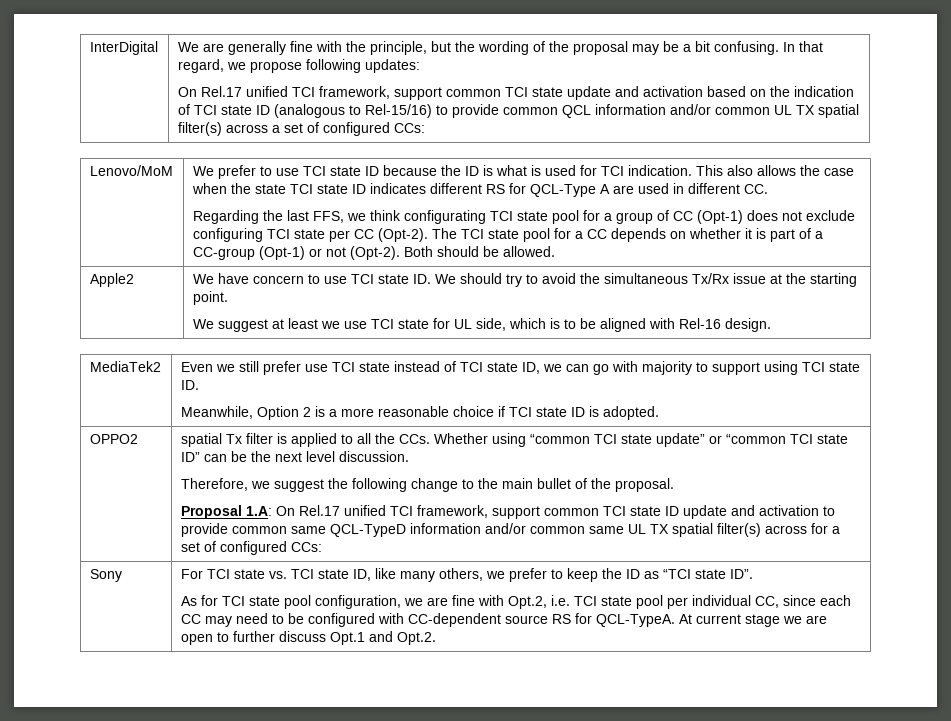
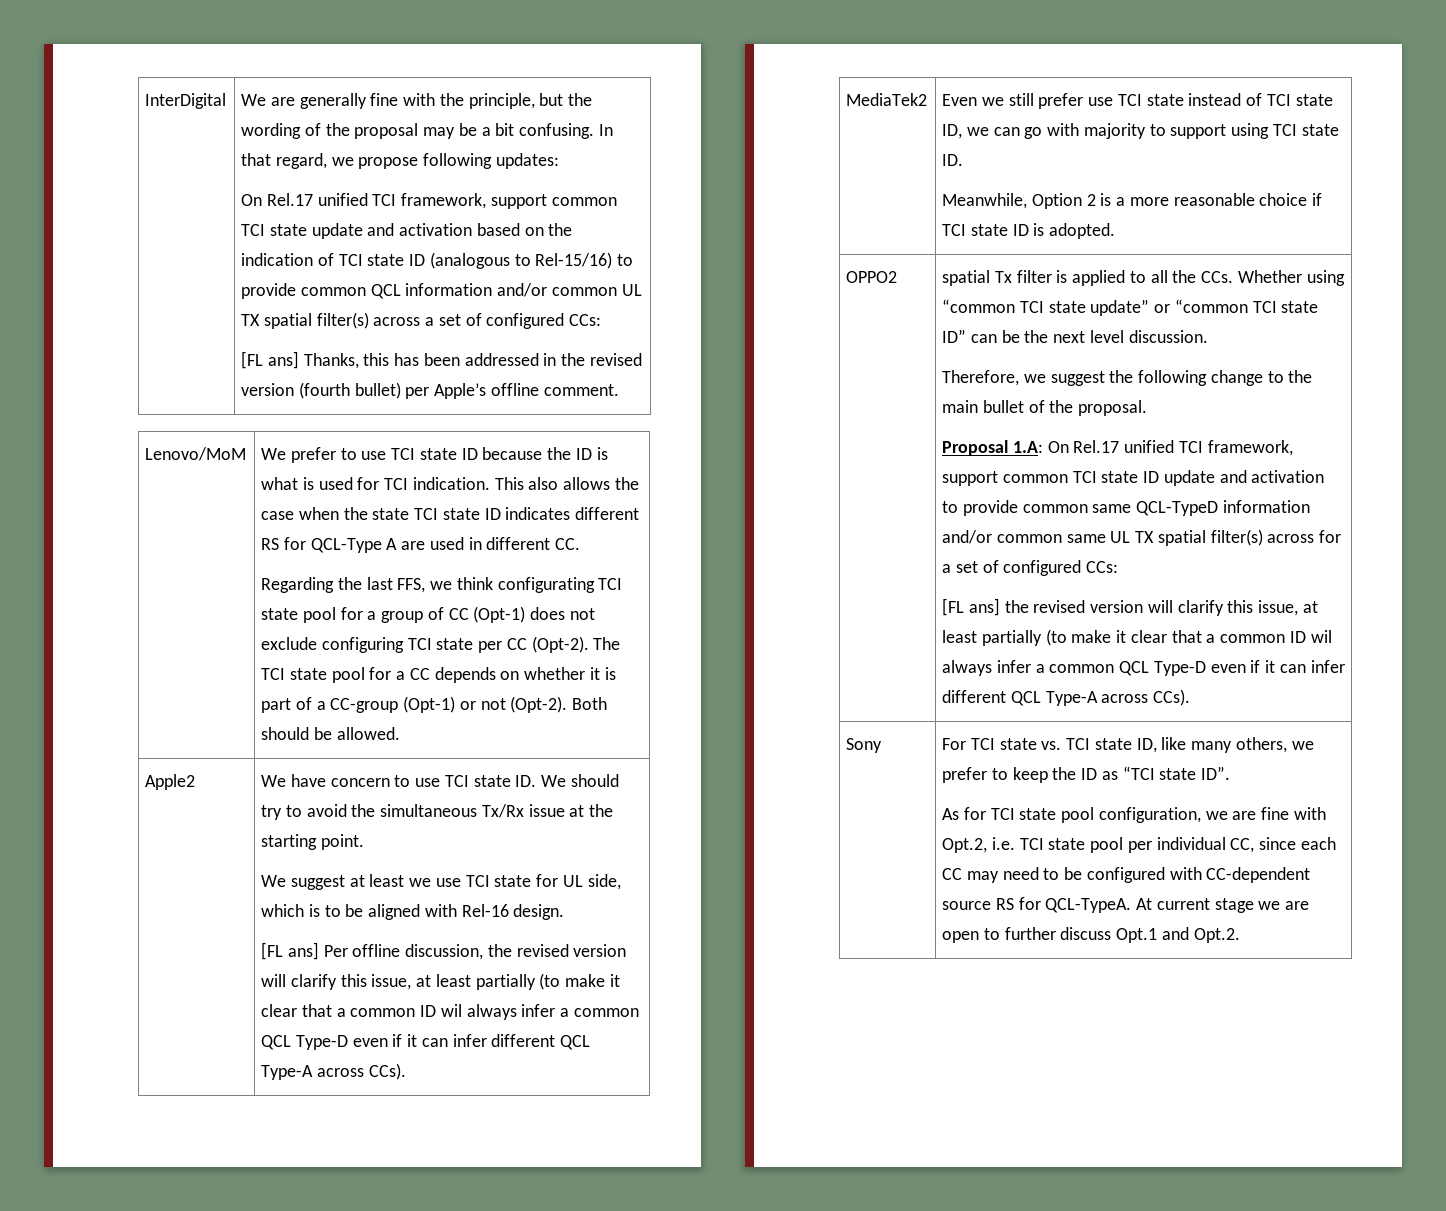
+ [FL ans] Thanks, this has been addressed in the revised version (fourth bullet) per Apple’s offline comment.
+ [FL ans] Per offline discussion, the revised version will clarify this issue, at least partially (to make it clear that a common ID wil always infer a common QCL Type-D even if it can infer different QCL Type-A across CCs).
+ [FL ans] the revised version will clarify this issue, at least partially (to make it clear that a common ID wil always infer a common QCL Type-D even if it can infer different QCL Type-A across CCs).

